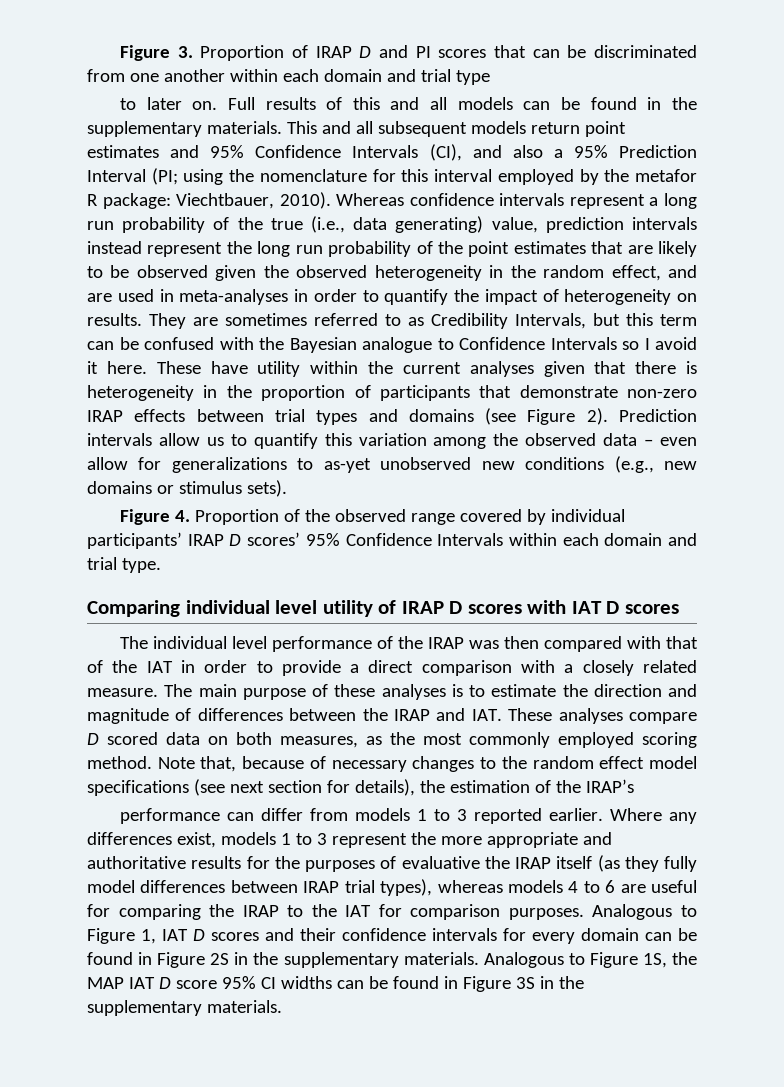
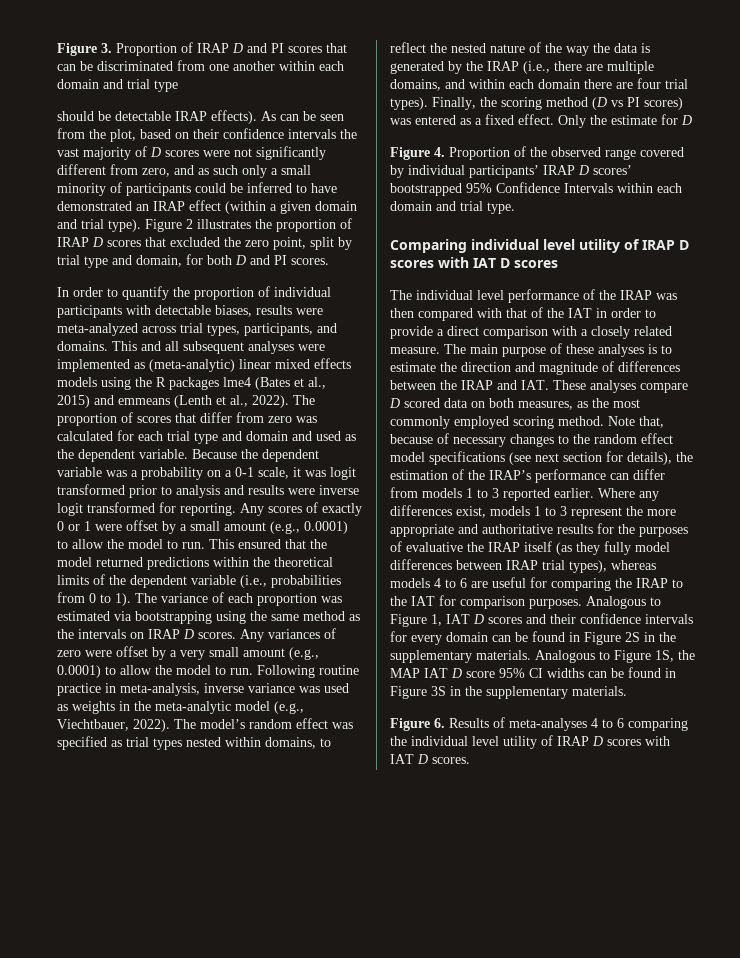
- to later on. Full results of this and all models can be found in the supplementary materials. This and all subsequent models return point estimates and 95% Confidence Intervals (CI), and also a 95% Prediction Interval (PI; using the nomenclature for this interval employed by the metafor R package: Viechtbauer, 2010). Whereas confidence intervals represent a long run probability of the true (i.e., data generating) value, prediction intervals instead represent the long run probability of the point estimates that are likely to be observed given the observed heterogeneity in the random effect, and are used in meta-analyses in order to quantify the impact of heterogeneity on results. They are sometimes referred to as Credibility Intervals, but this term can be confused with the Bayesian analogue to Confidence Intervals so I avoid it here. These have utility within the current analyses given that there is heterogeneity in the proportion of participants that demonstrate non-zero IRAP effects between trial types and domains (see Figure 2). Prediction intervals allow us to quantify this variation among the observed data – even allow for generalizations to as-yet unobserved new conditions (e.g., new domains or stimulus sets).
+ should be detectable IRAP effects). As can be seen from the plot, based on their confidence intervals the vast majority of D scores were not significantly different from zero, and as such only a small minority of participants could be inferred to have demonstrated an IRAP effect (within a given domain and trial type). Figure 2 illustrates the proportion of IRAP D scores that excluded the zero point, split by trial type and domain, for both D and PI scores.
+ In order to quantify the proportion of individual participants with detectable biases, results were meta-analyzed across trial types, participants, and domains. This and all subsequent analyses were implemented as (meta-analytic) linear mixed effects models using the R packages lme4 (Bates et al., 2015) and emmeans (Lenth et al., 2022). The proportion of scores that differ from zero was calculated for each trial type and domain and used as the dependent variable. Because the dependent variable was a probability on a 0-1 scale, it was logit transformed prior to analysis and results were inverse logit transformed for reporting. Any scores of exactly 0 or 1 were offset by a small amount (e.g., 0.0001) to allow the model to run. This ensured that the model returned predictions within the theoretical limits of the dependent variable (i.e., probabilities from 0 to 1). The variance of each proportion was estimated via bootstrapping using the same method as the intervals on IRAP D scores. Any variances of zero were offset by a very small amount (e.g., 0.0001) to allow the model to run. Following routine practice in meta-analysis, inverse variance was used as weights in the meta-analytic model (e.g., Viechtbauer, 2022). The model’s random effect was specified as trial types nested within domains, to reflect the nested nature of the way the data is generated by the IRAP (i.e., there are multiple domains, and within each domain there are four trial types). Finally, the scoring method (D vs PI scores) was entered as a fixed effect. Only the estimate for D
- Figure 4. Proportion of the observed range covered by individual participants’ IRAP D scores’ 95% Confidence Intervals within each domain and trial type.
+ Figure 4. Proportion of the observed range covered by individual participants’ IRAP D scores’ bootstrapped 95% Confidence Intervals within each domain and trial type.
- Note that, because of necessary changes to the random effect model specifications (see next section for details), the estimation of the IRAP’s
- performance can differ from models 1 to 3 reported earlier.
+ Note that, because of necessary changes to the random effect model specifications (see next section for details), the estimation of the IRAP’s performance can differ from models 1 to 3 reported earlier.
+ Figure 6. Results of meta-analyses 4 to 6 comparing the individual level utility of IRAP D scores with IAT D scores.

